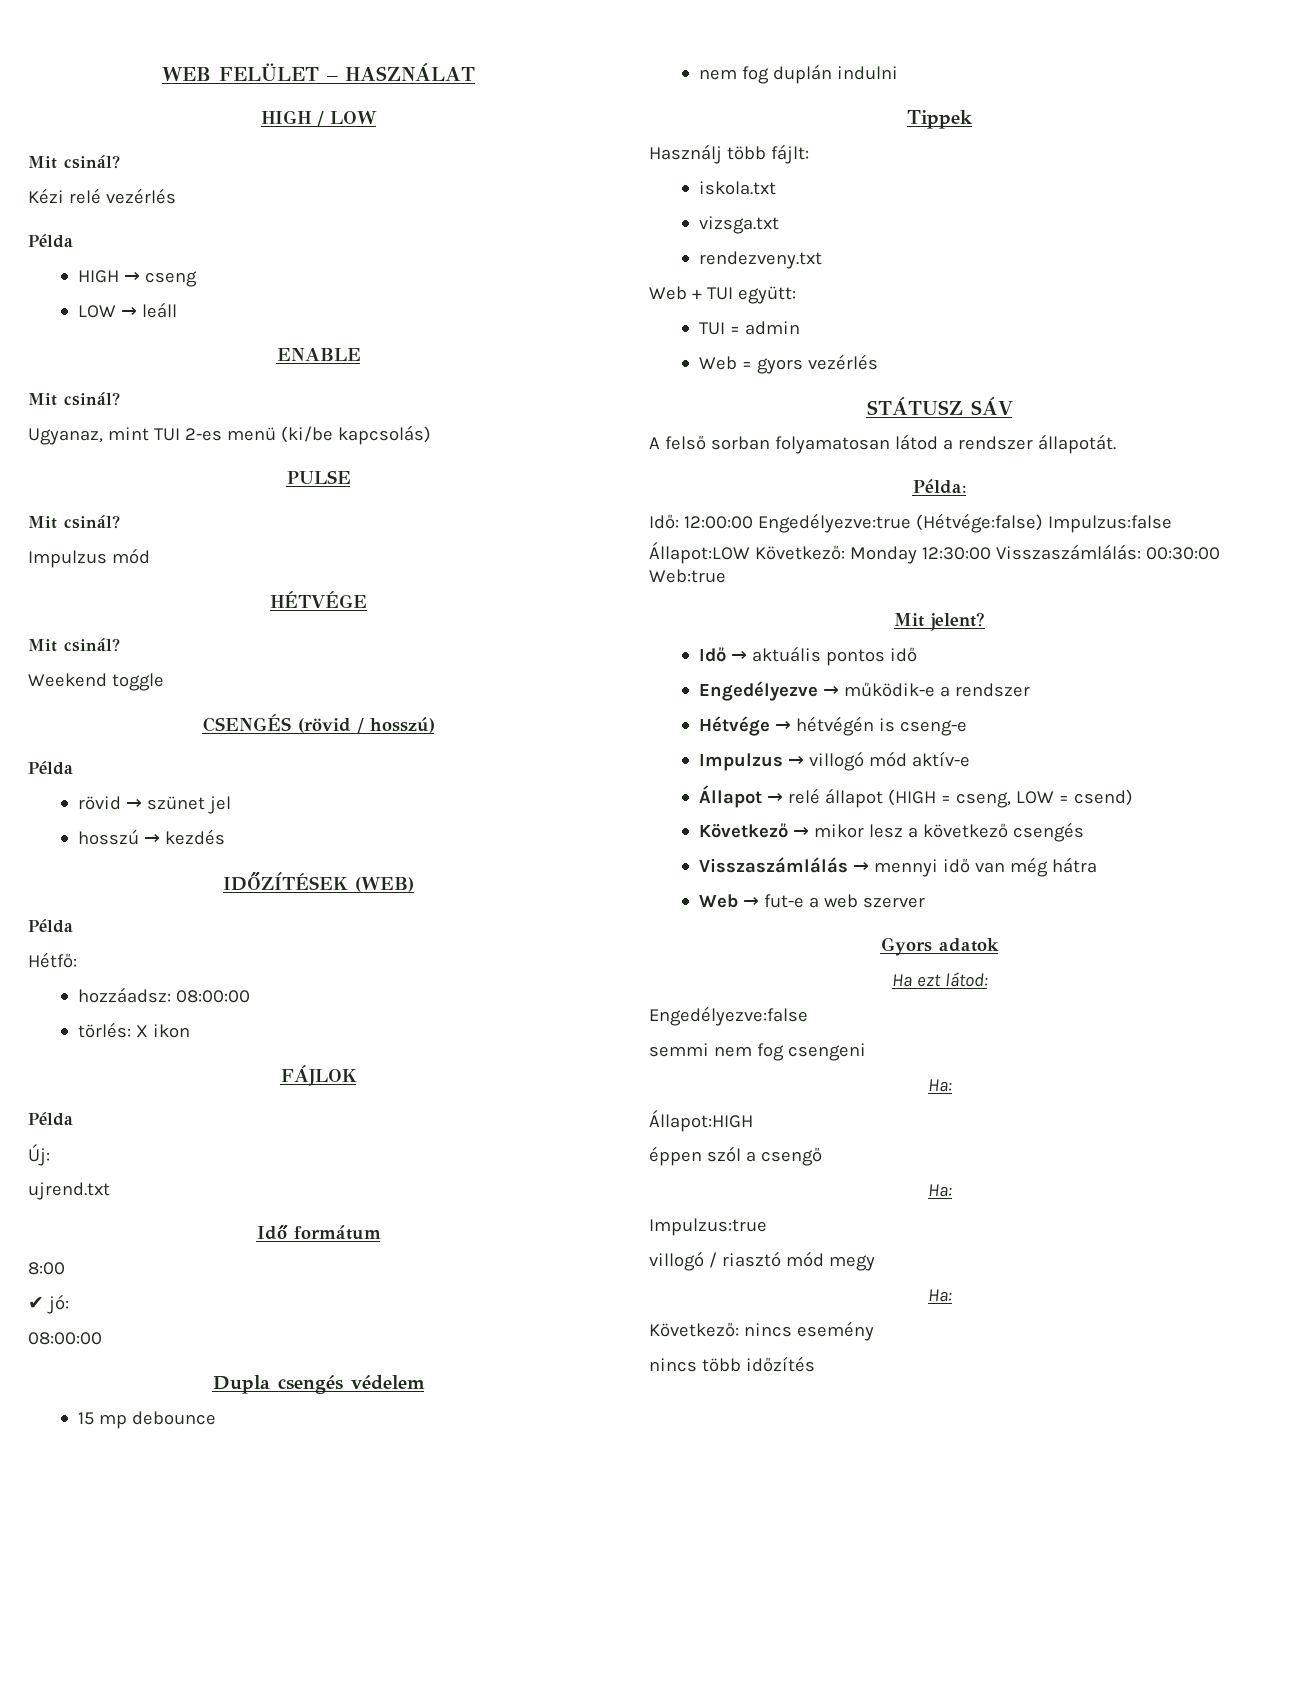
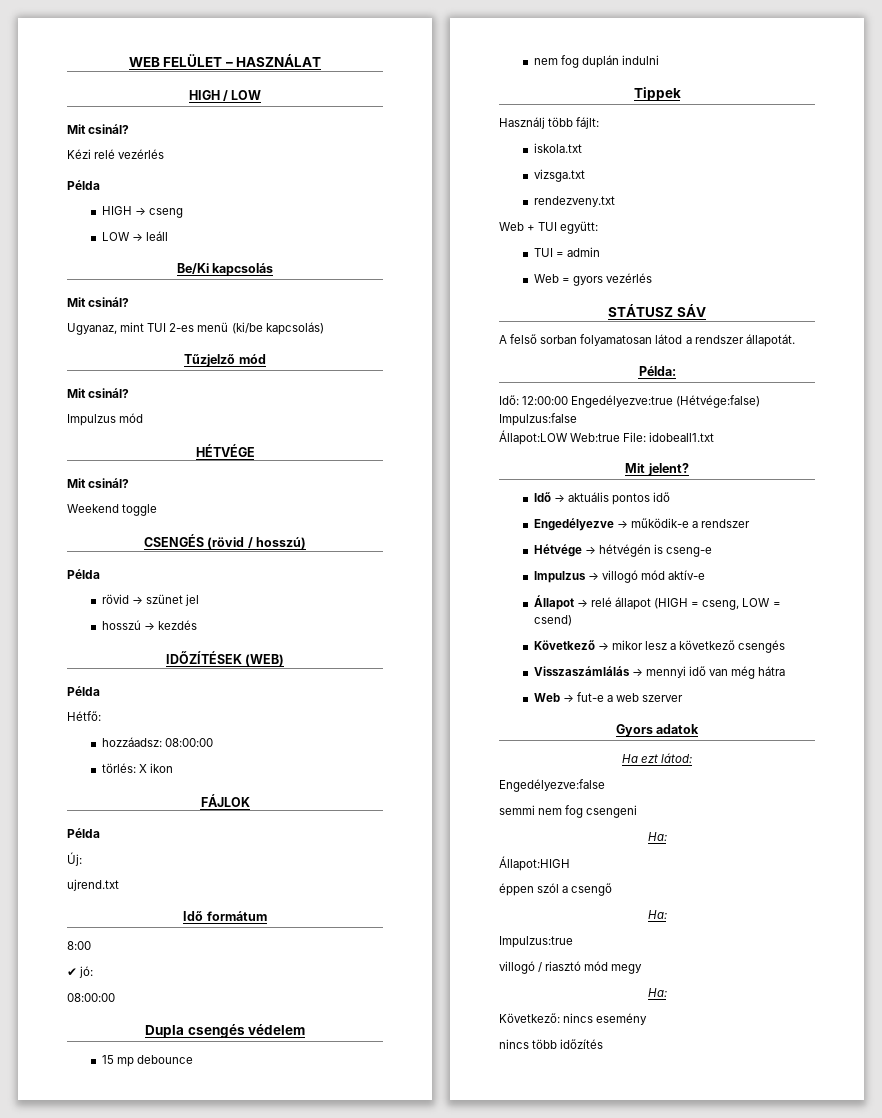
- ENABLE
+ Be/Ki kapcsolás
- PULSE
+ Tűzjelző mód
- Állapot:LOW Következő: Monday 12:30:00 Visszaszámlálás: 00:30:00 Web:true
+ Állapot:LOW Web:true File: idobeall1.txt

